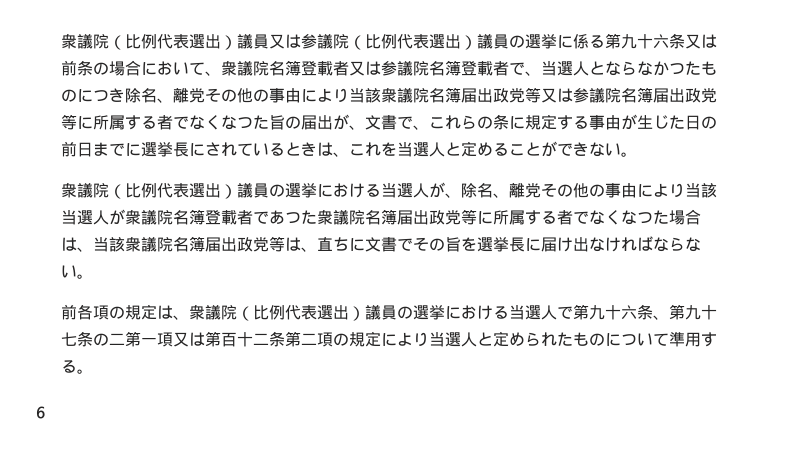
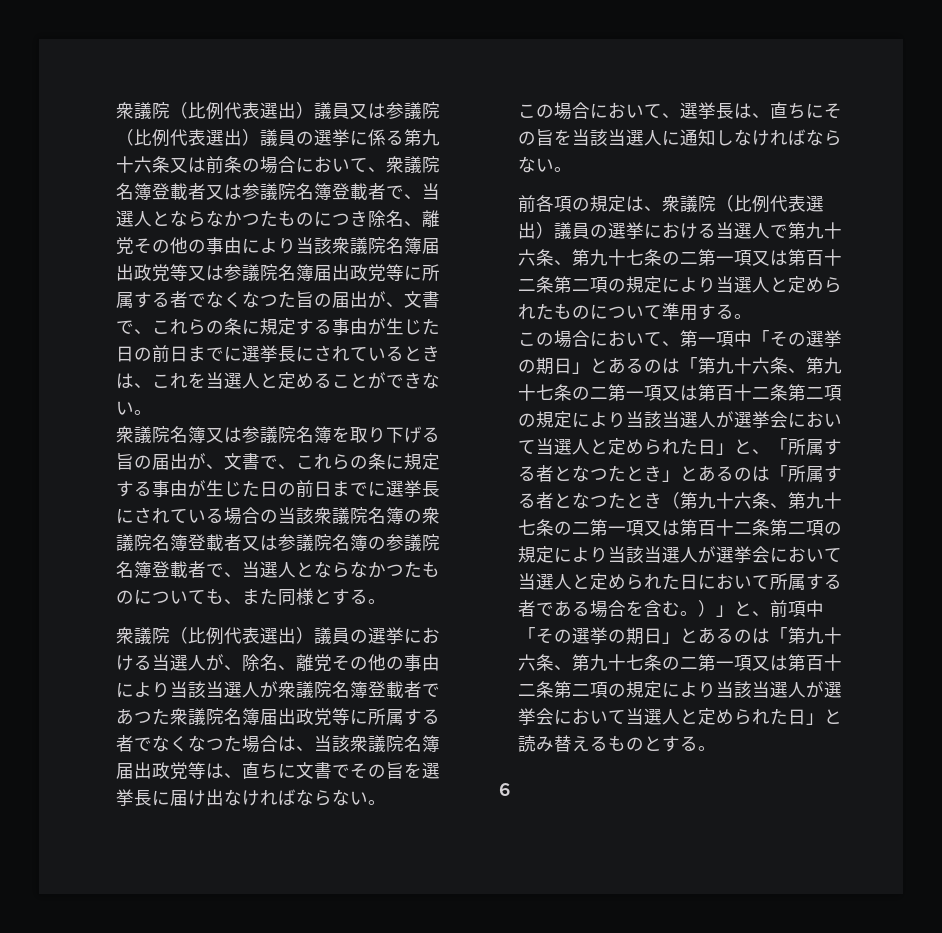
+ 衆議院名簿又は参議院名簿を取り下げる旨の届出が、文書で、これらの条に規定する事由が生じた日の前日までに選挙長にされている場合の当該衆議院名簿の衆議院名簿登載者又は参議院名簿の参議院名簿登載者で、当選人とならなかつたものについても、また同様とする。
+ この場合において、選挙長は、直ちにその旨を当該当選人に通知しなければならない。
+ この場合において、第一項中「その選挙の期日」とあるのは「第九十六条、第九十七条の二第一項又は第百十二条第二項の規定により当該当選人が選挙会において当選人と定められた日」と、「所属する者となつたとき」とあるのは「所属する者となつたとき（第九十六条、第九十七条の二第一項又は第百十二条第二項の規定により当該当選人が選挙会において当選人と定められた日において所属する者である場合を含む。）」と、前項中「その選挙の期日」とあるのは「第九十六条、第九十七条の二第一項又は第百十二条第二項の規定により当該当選人が選挙会において当選人と定められた日」と読み替えるものとする。

